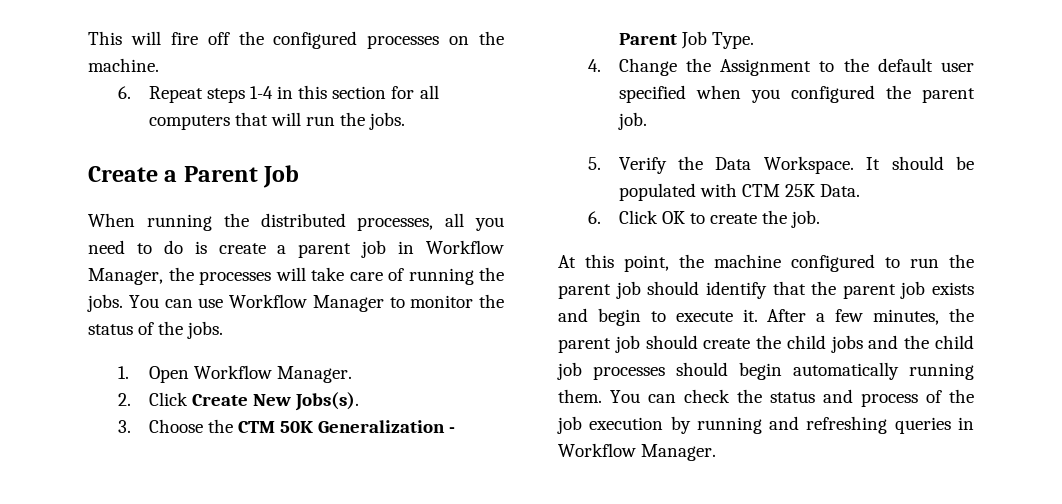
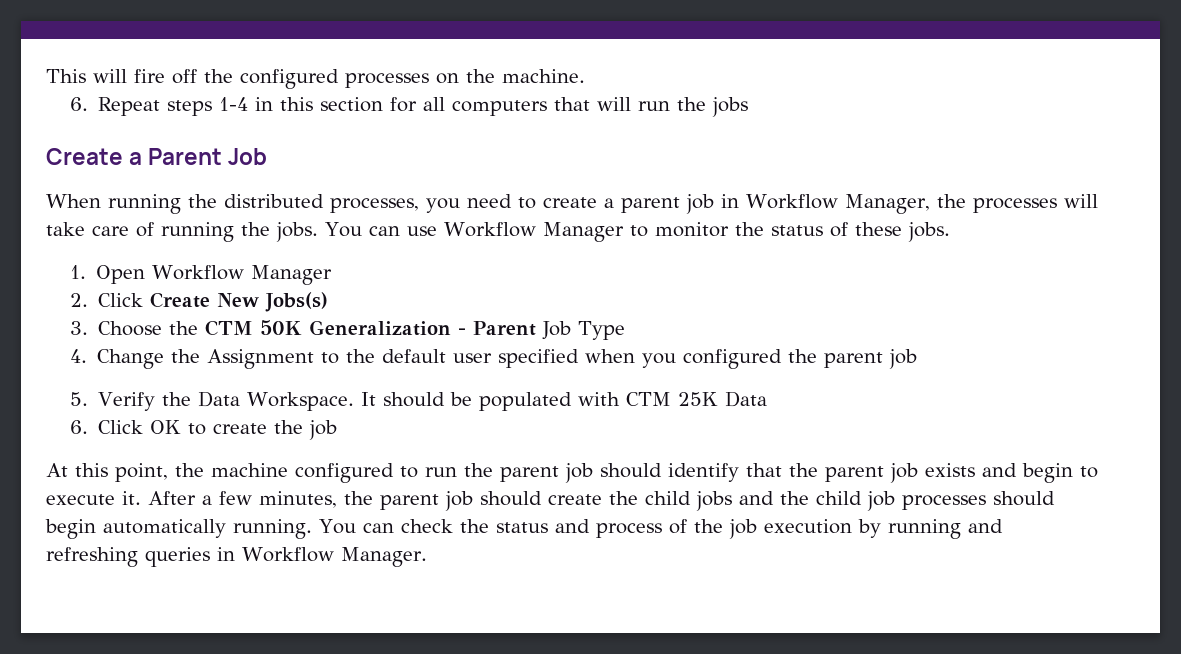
- 6. Repeat steps 1-4 in this section for all computers that will run the jobs.
+ 6. Repeat steps 1-4 in this section for all computers that will run the jobs
- When running the distributed processes, all you need to do is create a parent job in Workflow Manager, the processes will take care of running the jobs.
+ When running the distributed processes, you need to create a parent job in Workflow Manager, the processes will take care of running the jobs.
- You can use Workflow Manager to monitor the status of the jobs.
+ You can use Workflow Manager to monitor the status of these jobs.
- 1. Open Workflow Manager.
+ 1. Open Workflow Manager
- 2. Click Create New Jobs(s).
+ 2. Click Create New Jobs(s)
- 3. Choose the CTM 50K Generalization - Parent Job Type.
+ 3. Choose the CTM 50K Generalization - Parent Job Type
- 4. Change the Assignment to the default user specified when you configured the parent job.
+ 4. Change the Assignment to the default user specified when you configured the parent job
- It should be populated with CTM 25K Data.
+ It should be populated with CTM 25K Data
- 6. Click OK to create the job.
+ 6. Click OK to create the job
- After a few minutes, the parent job should create the child jobs and the child job processes should begin automatically running them.
+ After a few minutes, the parent job should create the child jobs and the child job processes should begin automatically running.

